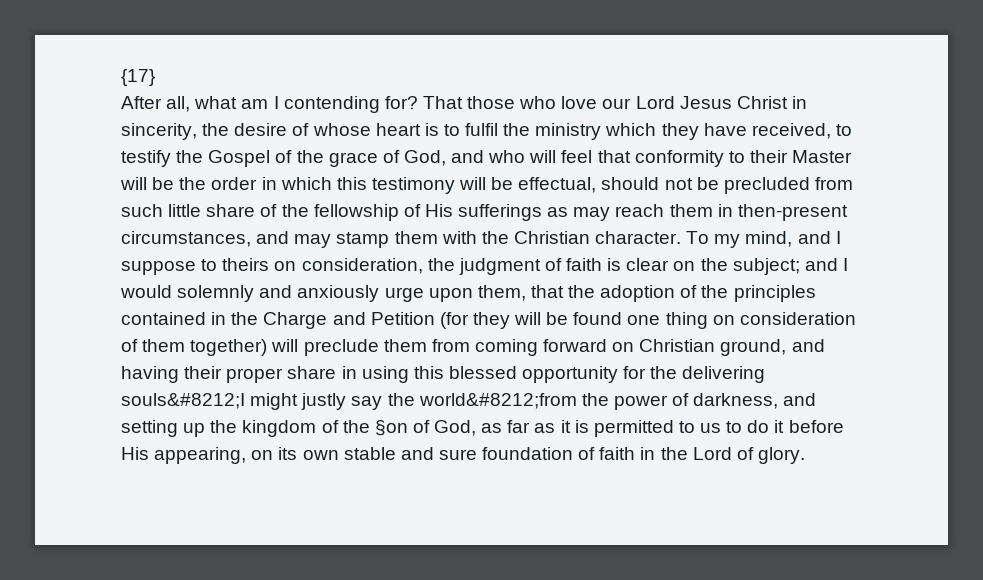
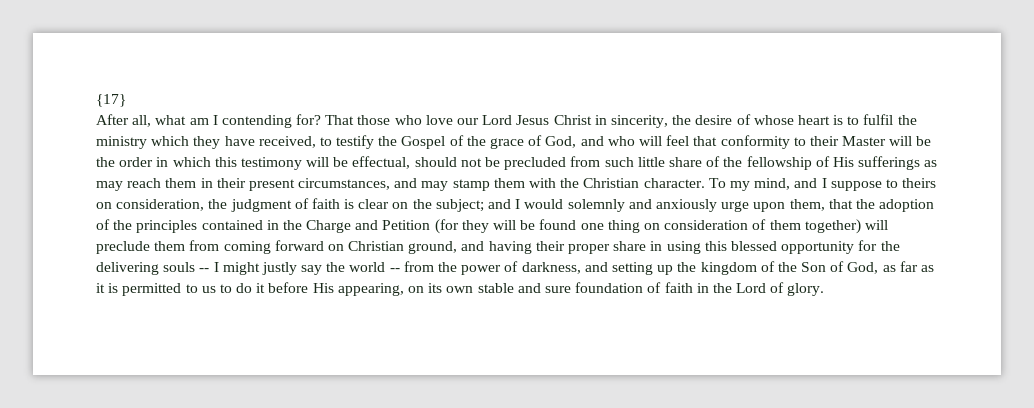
- That those who love our Lord Jesus Christ in sincerity, the desire of whose heart is to fulfil the ministry which they have received, to testify the Gospel of the grace of God, and who will feel that conformity to their Master will be the order in which this testimony will be effectual, should not be precluded from such little share of the fellowship of His sufferings as may reach them in then-present circumstances, and may stamp them with the Christian character.
+ That those who love our Lord Jesus Christ in sincerity, the desire of whose heart is to fulfil the ministry which they have received, to testify the Gospel of the grace of God, and who will feel that conformity to their Master will be the order in which this testimony will be effectual, should not be precluded from such little share of the fellowship of His sufferings as may reach them in their present circumstances, and may stamp them with the Christian character.
- and I would solemnly and anxiously urge upon them, that the adoption of the principles contained in the Charge and Petition (for they will be found one thing on consideration of them together) will preclude them from coming forward on Christian ground, and having their proper share in using this blessed opportunity for the delivering souls&#8212;I might justly say the world&#8212;from the power of darkness, and setting up the kingdom of the §on of God, as far as it is permitted to us to do it before His appearing, on its own stable and sure foundation of faith in the Lord of glory.
+ and I would solemnly and anxiously urge upon them, that the adoption of the principles contained in the Charge and Petition (for they will be found one thing on consideration of them together) will preclude them from coming forward on Christian ground, and having their proper share in using this blessed opportunity for the delivering souls -- I might justly say the world -- from the power of darkness, and setting up the kingdom of the Son of God, as far as it is permitted to us to do it before His appearing, on its own stable and sure foundation of faith in the Lord of glory.

